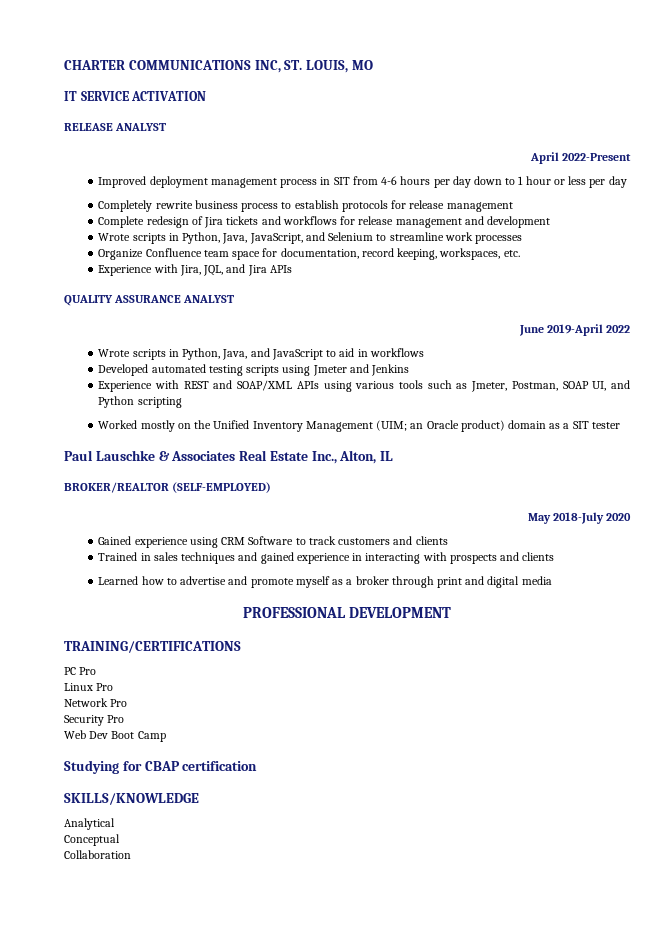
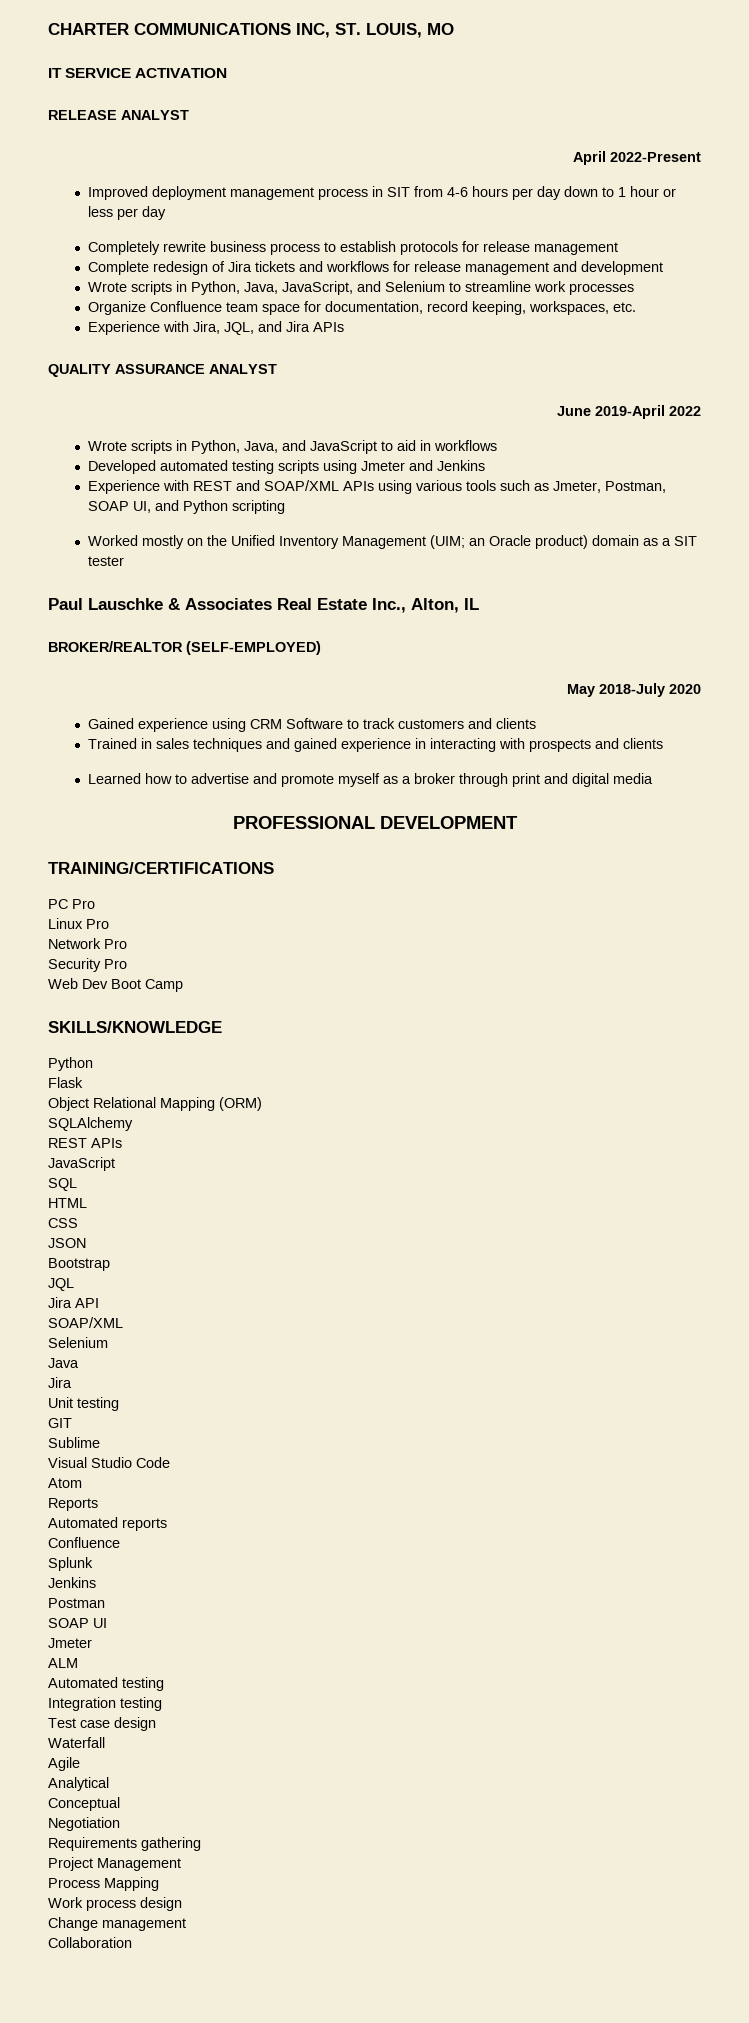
- Studying for CBAP certification
  SKILLS/KNOWLEDGE
+ Python
+ Flask
+ Object Relational Mapping (ORM)
+ SQLAlchemy
+ REST APIs
+ JavaScript
+ SQL
+ HTML
+ CSS
+ JSON
+ Bootstrap
+ JQL
+ Jira API
+ SOAP/XML
+ Selenium
+ Java
+ Jira
+ Unit testing
+ GIT
+ Sublime
+ Visual Studio Code
+ Atom
+ Reports
+ Automated reports
+ Confluence
+ Splunk
+ Jenkins
+ Postman
+ SOAP UI
+ Jmeter
+ ALM
+ Automated testing
+ Integration testing
+ Test case design
+ Waterfall
+ Agile
  Analytical
  Conceptual
+ Negotiation
+ Requirements gathering
+ Project Management
+ Process Mapping
+ Work process design
+ Change management

